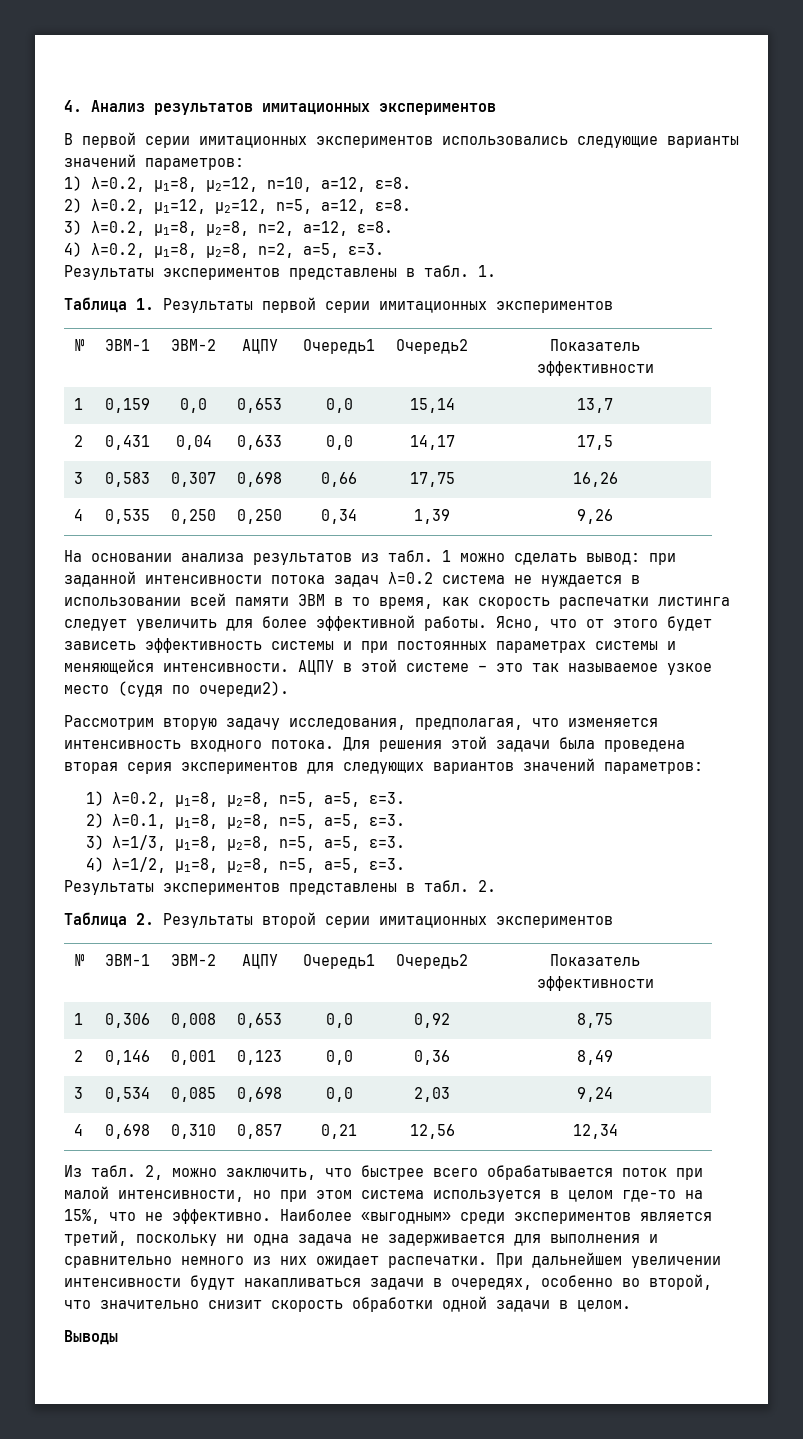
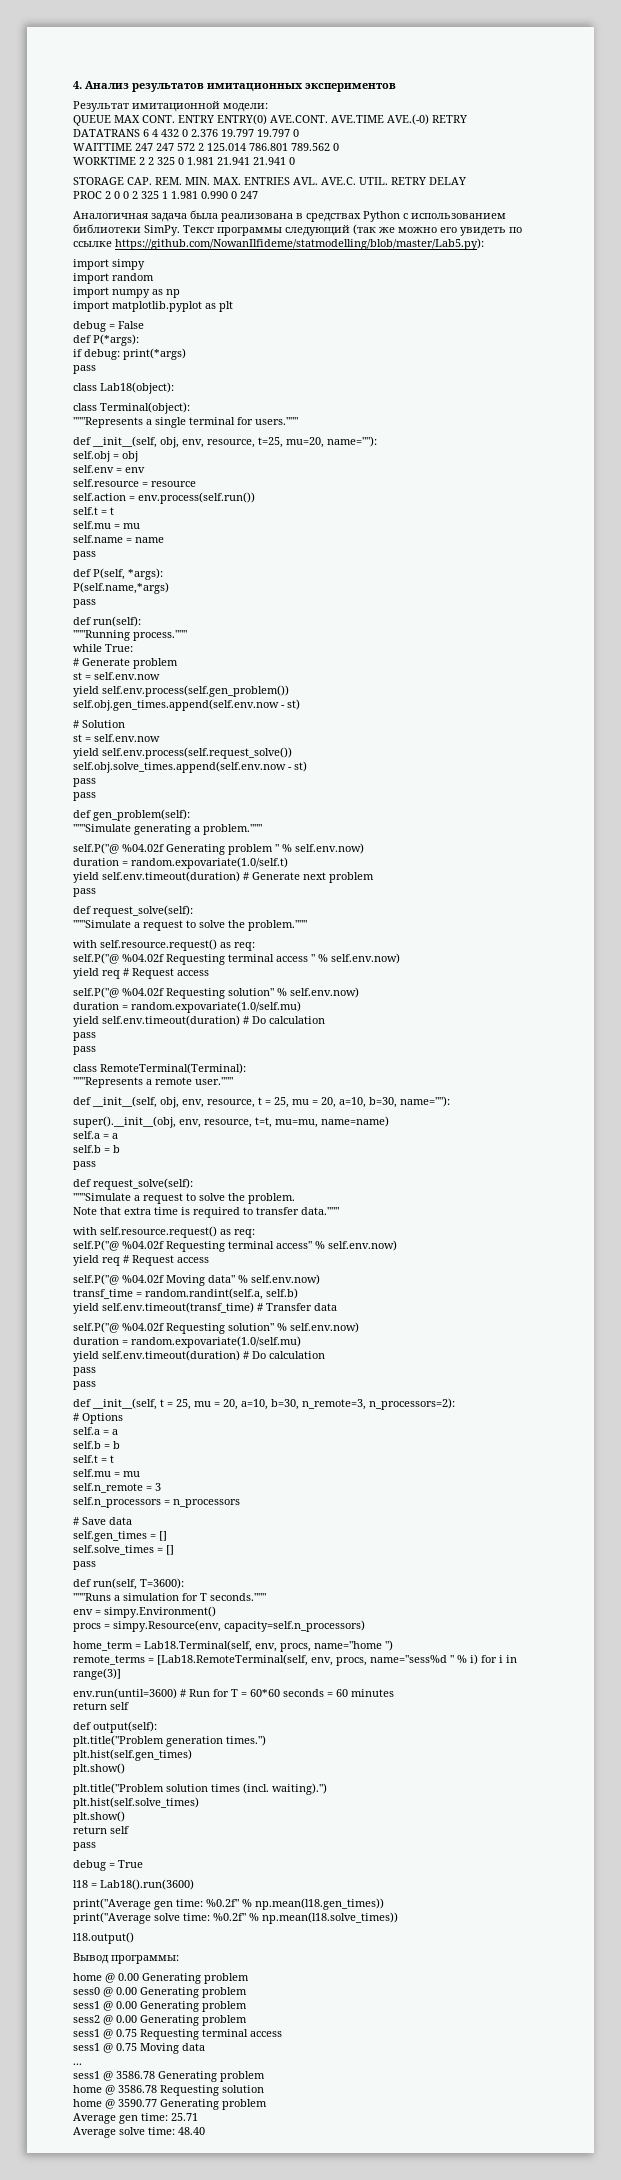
- В первой серии имитационных экспериментов использовались следующие варианты значений параметров:
- 1) λ=0.2, μ1=8, μ2=12, n=10, a=12, ε=8.
- 2) λ=0.2, μ1=12, μ2=12, n=5, a=12, ε=8.
- 3) λ=0.2, μ1=8, μ2=8, n=2, a=12, ε=8.
- 4) λ=0.2, μ1=8, μ2=8, n=2, a=5, ε=3.
- Результаты экспериментов представлены в табл. 1.
- Таблица 1. Результаты первой серии имитационных экспериментов
- № | ЭВМ-1 | ЭВМ-2 | АЦПУ | Очередь1 | Очередь2 | Показатель эффективности
- 1 | 0,159 | 0,0 | 0,653 | 0,0 | 15,14 | 13,7
- 2 | 0,431 | 0,04 | 0,633 | 0,0 | 14,17 | 17,5
- 3 | 0,583 | 0,307 | 0,698 | 0,66 | 17,75 | 16,26
- 4 | 0,535 | 0,250 | 0,250 | 0,34 | 1,39 | 9,26
- На основании анализа результатов из табл. 1 можно сделать вывод: при заданной интенсивности потока задач λ=0.2 система не нуждается в использовании всей памяти ЭВМ в то время, как скорость распечатки листинга следует увеличить для более эффективной работы. Ясно, что от этого будет зависеть эффективность системы и при постоянных параметрах системы и меняющейся интенсивности. АЦПУ в этой системе – это так называемое узкое место (судя по очереди2).
- Рассмотрим вторую задачу исследования, предполагая, что изменяется интенсивность входного потока. Для решения этой задачи была проведена вторая серия экспериментов для следующих вариантов значений параметров:
- 1) λ=0.2, μ1=8, μ2=8, n=5, a=5, ε=3.
- 2) λ=0.1, μ1=8, μ2=8, n=5, a=5, ε=3.
- 3) λ=1/3, μ1=8, μ2=8, n=5, a=5, ε=3.
- 4) λ=1/2, μ1=8, μ2=8, n=5, a=5, ε=3.
- Результаты экспериментов представлены в табл. 2.
- Таблица 2. Результаты второй серии имитационных экспериментов
- № | ЭВМ-1 | ЭВМ-2 | АЦПУ | Очередь1 | Очередь2 | Показатель эффективности
- 1 | 0,306 | 0,008 | 0,653 | 0,0 | 0,92 | 8,75
- 2 | 0,146 | 0,001 | 0,123 | 0,0 | 0,36 | 8,49
- 3 | 0,534 | 0,085 | 0,698 | 0,0 | 2,03 | 9,24
- 4 | 0,698 | 0,310 | 0,857 | 0,21 | 12,56 | 12,34
- Из табл. 2, можно заключить, что быстрее всего обрабатывается поток при малой интенсивности, но при этом система используется в целом где-то на 15%, что не эффективно. Наиболее «выгодным» среди экспериментов является третий, поскольку ни одна задача не задерживается для выполнения и сравнительно немного из них ожидает распечатки. При дальнейшем увеличении интенсивности будут накапливаться задачи в очередях, особенно во второй, что значительно снизит скорость обработки одной задачи в целом.
- Выводы
+ Результат имитационной модели:
+ QUEUE MAX CONT. ENTRY ENTRY(0) AVE.CONT. AVE.TIME AVE.(-0) RETRY
+ DATATRANS 6 4 432 0 2.376 19.797 19.797 0
+ WAITTIME 247 247 572 2 125.014 786.801 789.562 0
+ WORKTIME 2 2 325 0 1.981 21.941 21.941 0
+ STORAGE CAP. REM. MIN. MAX. ENTRIES AVL. AVE.C. UTIL. RETRY DELAY
+ PROC 2 0 0 2 325 1 1.981 0.990 0 247
+ Аналогичная задача была реализована в средствах Python с использованием библиотеки SimPy. Текст программы следующий (так же можно его увидеть по ссылке https://github.com/NowanIlfideme/statmodelling/blob/master/Lab5.py):
+ import simpy
+ import random
+ import numpy as np
+ import matplotlib.pyplot as plt
+ debug = False
+ def P(*args):
+ if debug: print(*args)
+ pass
+ class Lab18(object):
+ class Terminal(object):
+ """Represents a single terminal for users."""
+ def __init__(self, obj, env, resource, t=25, mu=20, name=""):
+ self.obj = obj
+ self.env = env
+ self.resource = resource
+ self.action = env.process(self.run())
+ self.t = t
+ self.mu = mu
+ self.name = name
+ pass
+ def P(self, *args):
+ P(self.name,*args)
+ pass
+ def run(self):
+ """Running process."""
+ while True:
+ # Generate problem
+ st = self.env.now
+ yield self.env.process(self.gen_problem())
+ self.obj.gen_times.append(self.env.now - st)
+ # Solution
+ st = self.env.now
+ yield self.env.process(self.request_solve())
+ self.obj.solve_times.append(self.env.now - st)
+ pass
+ pass
+ def gen_problem(self):
+ """Simulate generating a problem."""
+ self.P("@ %04.02f Generating problem " % self.env.now)
+ duration = random.expovariate(1.0/self.t)
+ yield self.env.timeout(duration) # Generate next problem
+ pass
+ def request_solve(self):
+ """Simulate a request to solve the problem."""
+ with self.resource.request() as req:
+ self.P("@ %04.02f Requesting terminal access " % self.env.now)
+ yield req # Request access
+ self.P("@ %04.02f Requesting solution" % self.env.now)
+ duration = random.expovariate(1.0/self.mu)
+ yield self.env.timeout(duration) # Do calculation
+ pass
+ pass
+ class RemoteTerminal(Terminal):
+ """Represents a remote user."""
+ def __init__(self, obj, env, resource, t = 25, mu = 20, a=10, b=30, name=""):
+ super().__init__(obj, env, resource, t=t, mu=mu, name=name)
+ self.a = a
+ self.b = b
+ pass
+ def request_solve(self):
+ """Simulate a request to solve the problem.
+ Note that extra time is required to transfer data."""
+ with self.resource.request() as req:
+ self.P("@ %04.02f Requesting terminal access" % self.env.now)
+ yield req # Request access
+ self.P("@ %04.02f Moving data" % self.env.now)
+ transf_time = random.randint(self.a, self.b)
+ yield self.env.timeout(transf_time) # Transfer data
+ self.P("@ %04.02f Requesting solution" % self.env.now)
+ duration = random.expovariate(1.0/self.mu)
+ yield self.env.timeout(duration) # Do calculation
+ pass
+ pass
+ def __init__(self, t = 25, mu = 20, a=10, b=30, n_remote=3, n_processors=2):
+ # Options
+ self.a = a
+ self.b = b
+ self.t = t
+ self.mu = mu
+ self.n_remote = 3
+ self.n_processors = n_processors
+ # Save data
+ self.gen_times = []
+ self.solve_times = []
+ pass
+ def run(self, T=3600):
+ """Runs a simulation for T seconds."""
+ env = simpy.Environment()
+ procs = simpy.Resource(env, capacity=self.n_processors)
+ home_term = Lab18.Terminal(self, env, procs, name="home ")
+ remote_terms = [Lab18.RemoteTerminal(self, env, procs, name="sess%d " % i) for i in range(3)]
+ env.run(until=3600) # Run for T = 60*60 seconds = 60 minutes
+ return self
+ def output(self):
+ plt.title("Problem generation times.")
+ plt.hist(self.gen_times)
+ plt.show()
+ plt.title("Problem solution times (incl. waiting).")
+ plt.hist(self.solve_times)
+ plt.show()
+ return self
+ pass
+ debug = True
+ l18 = Lab18().run(3600)
+ print("Average gen time: %0.2f" % np.mean(l18.gen_times))
+ print("Average solve time: %0.2f" % np.mean(l18.solve_times))
+ l18.output()
+ Вывод программы:
+ home @ 0.00 Generating problem
+ sess0 @ 0.00 Generating problem
+ sess1 @ 0.00 Generating problem
+ sess2 @ 0.00 Generating problem
+ sess1 @ 0.75 Requesting terminal access
+ sess1 @ 0.75 Moving data
+ ...
+ sess1 @ 3586.78 Generating problem
+ home @ 3586.78 Requesting solution
+ home @ 3590.77 Generating problem
+ Average gen time: 25.71
+ Average solve time: 48.40

